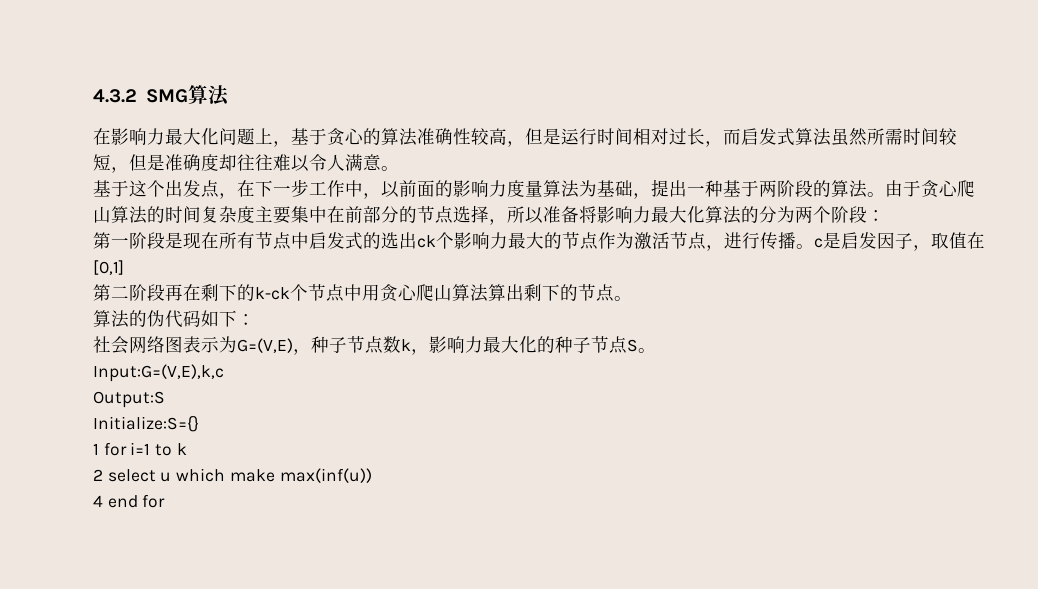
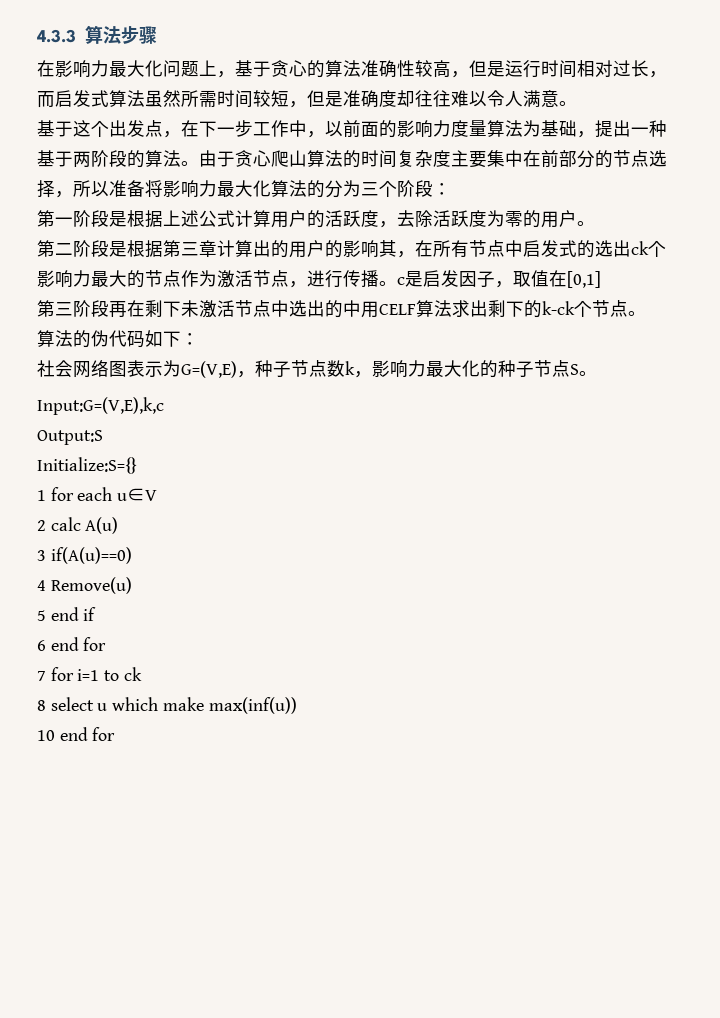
- 4.3.2 SMG算法
+ 4.3.3算法步骤
- 由于贪心爬山算法的时间复杂度主要集中在前部分的节点选择，所以准备将影响力最大化算法的分为两个阶段：
+ 由于贪心爬山算法的时间复杂度主要集中在前部分的节点选择，所以准备将影响力最大化算法的分为三个阶段：
- 第一阶段是现在所有节点中启发式的选出ck个影响力最大的节点作为激活节点，进行传播。c是启发因子，取值在[0,1]
+ 第一阶段是根据上述公式计算用户的活跃度，去除活跃度为零的用户。
+ 第二阶段是根据第三章计算出的用户的影响其，在所有节点中启发式的选出ck个影响力最大的节点作为激活节点，进行传播。c是启发因子，取值在[0,1]
- 第二阶段再在剩下的k-ck个节点中用贪心爬山算法算出剩下的节点。
+ 第三阶段再在剩下未激活节点中选出的中用CELF算法求出剩下的k-ck个节点。
- 1 for i=1 to k
- 2 select u which make max(inf(u))
+ 1 for each u∈V
+ 2 calc A(u)
+ 3 if(A(u)==0)
+ 4 Remove(u)
+ 5 end if
+ 6 end for
+ 7 for i=1 to ck
+ 8 select u which make max(inf(u))
- 4 end for
+ 10 end for

